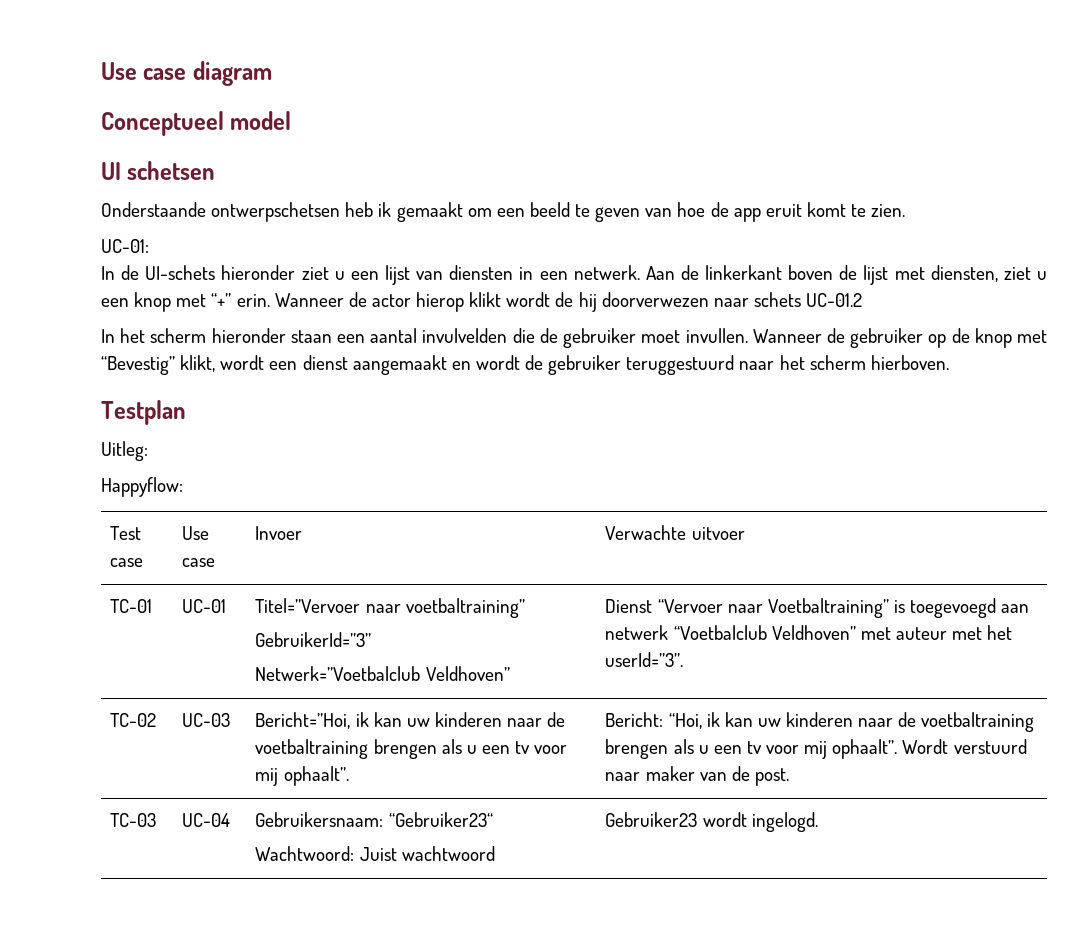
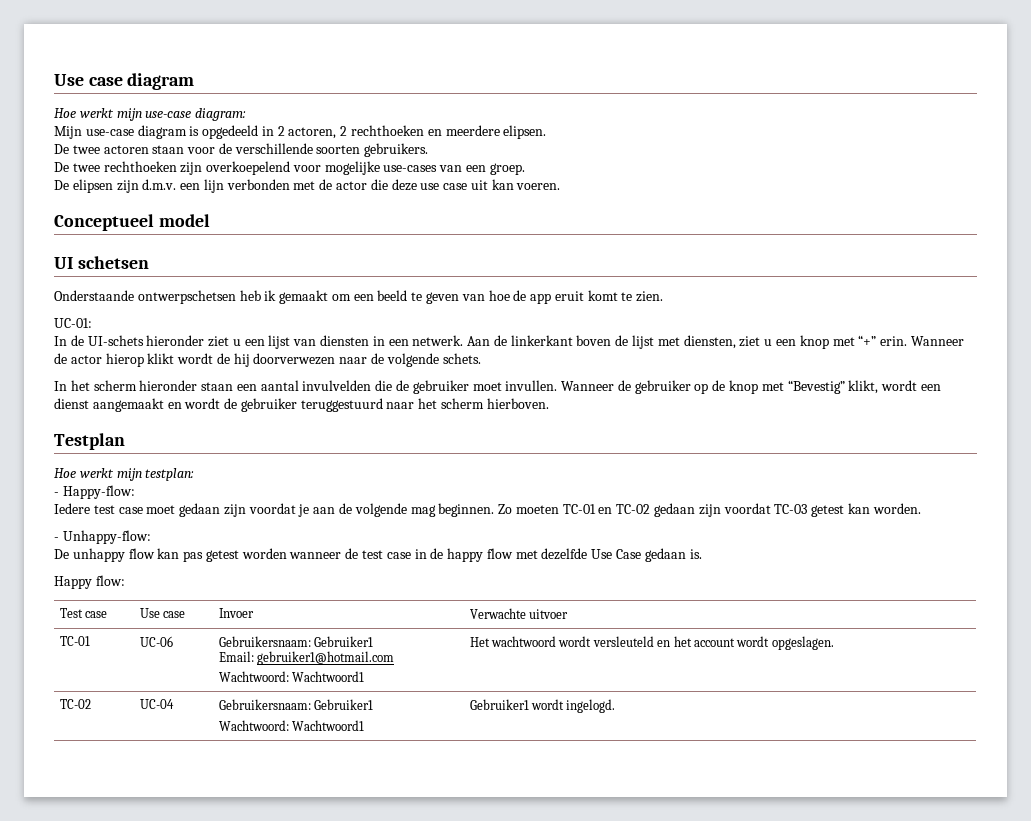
+ Hoe werkt mijn use-case diagram:
+ Mijn use-case diagram is opgedeeld in 2 actoren, 2 rechthoeken en meerdere elipsen.
+ De twee actoren staan voor de verschillende soorten gebruikers.
+ De twee rechthoeken zijn overkoepelend voor mogelijke use-cases van een groep.
+ De elipsen zijn d.m.v. een lijn verbonden met de actor die deze use case uit kan voeren.
- Wanneer de actor hierop klikt wordt de hij doorverwezen naar schets UC-01.2
+ Wanneer de actor hierop klikt wordt de hij doorverwezen naar de volgende schets.
- Uitleg:
- Happyflow:
+ Hoe werkt mijn testplan:
+ - Happy-flow:
+ Iedere test case moet gedaan zijn voordat je aan de volgende mag beginnen. Zo moeten TC-01 en TC-02 gedaan zijn voordat TC-03 getest kan worden.
+ - Unhappy-flow:
+ De unhappy flow kan pas getest worden wanneer de test case in de happy flow met dezelfde Use Case gedaan is.
+ Happy flow:
- TC-01 | UC-01 | Titel=”Vervoer naar voetbaltraining”
- GebruikerId=”3”
- Netwerk=”Voetbalclub Veldhoven” | Dienst “Vervoer naar Voetbaltraining” is toegevoegd aan netwerk “Voetbalclub Veldhoven” met auteur met het userId=”3”.
- TC-02 | UC-03 | Bericht=”Hoi, ik kan uw kinderen naar de voetbaltraining brengen als u een tv voor mij ophaalt”. | Bericht: “Hoi, ik kan uw kinderen naar de voetbaltraining brengen als u een tv voor mij ophaalt”. Wordt verstuurd naar maker van de post.
- TC-03 | UC-04 | Gebruikersnaam: “Gebruiker23“
- Wachtwoord: Juist wachtwoord | Gebruiker23 wordt ingelogd.
+ TC-01 | UC-06 | Gebruikersnaam: Gebruiker1
+ Email: gebruiker1@hotmail.com
+ Wachtwoord: Wachtwoord1 | Het wachtwoord wordt versleuteld en het account wordt opgeslagen.
+ TC-02 | UC-04 | Gebruikersnaam: Gebruiker1
+ Wachtwoord: Wachtwoord1 | Gebruiker1 wordt ingelogd.

